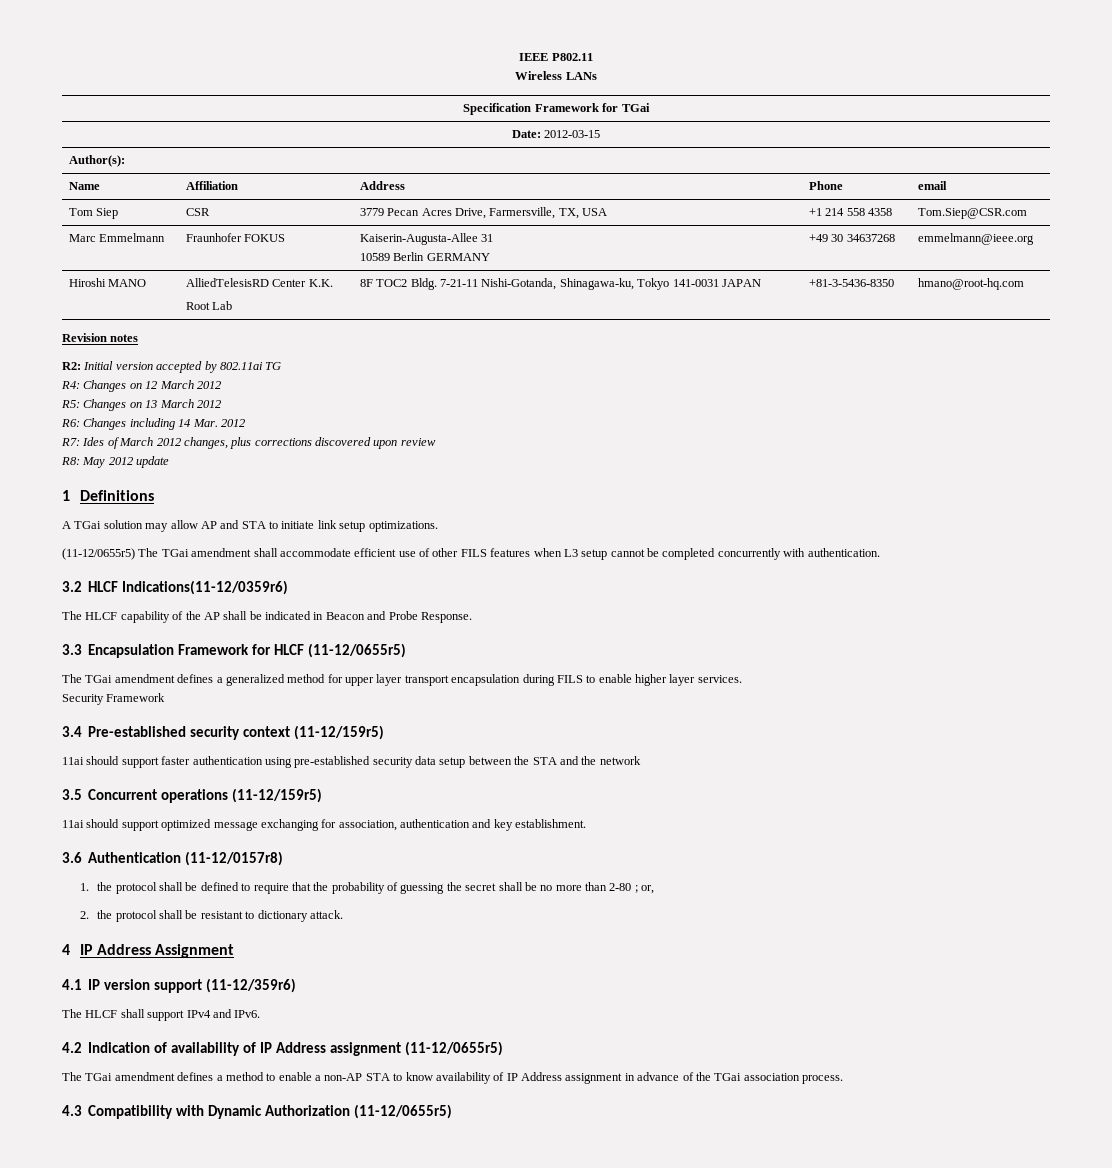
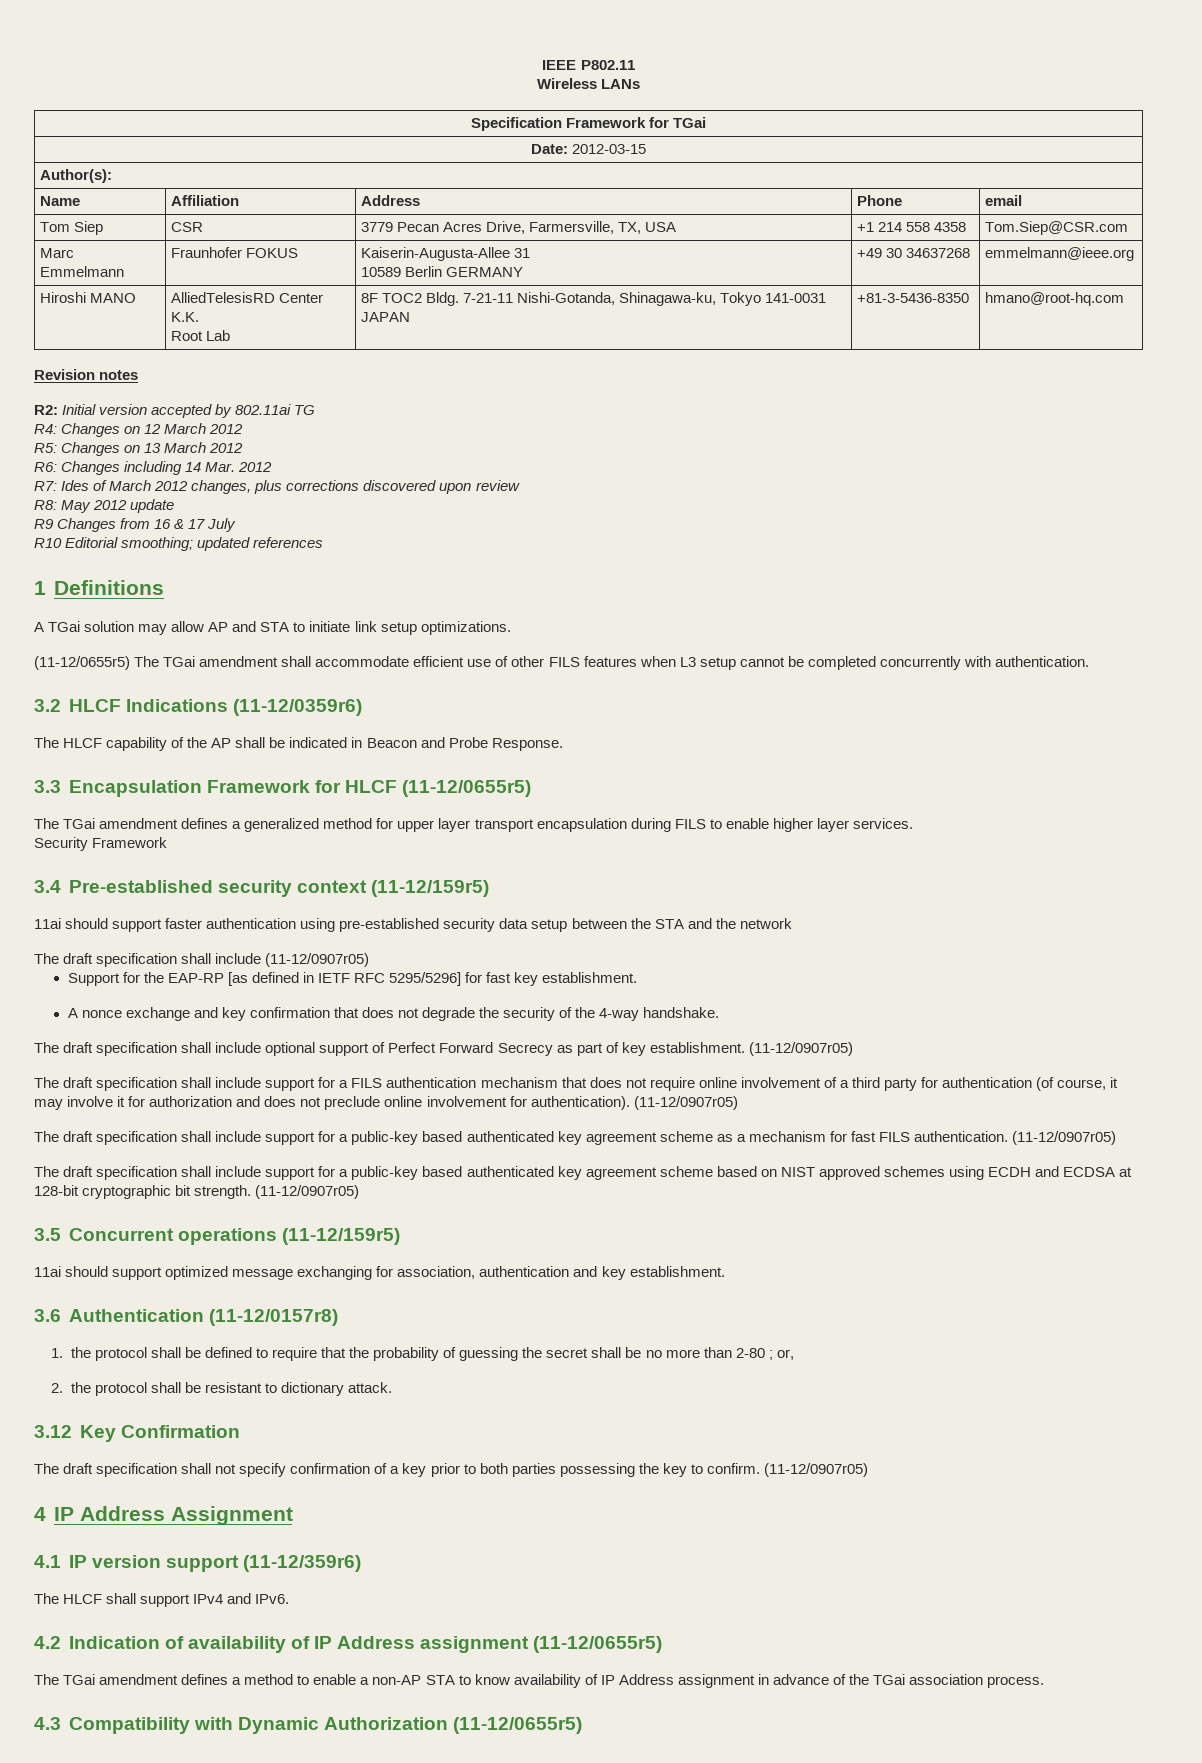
+ R9 Changes from 16 & 17 July
+ R10 Editorial smoothing; updated references
- 3.2 HLCF Indications(11-12/0359r6)
+ 3.2 HLCF Indications (11-12/0359r6)
+ The draft specification shall include (11-12/0907r05)
+ Support for the EAP-RP [as defined in IETF RFC 5295/5296] for fast key establishment.
+ A nonce exchange and key confirmation that does not degrade the security of the 4-way handshake.
+ The draft specification shall include optional support of Perfect Forward Secrecy as part of key establishment. (11-12/0907r05)
+ The draft specification shall include support for a FILS authentication mechanism that does not require online involvement of a third party for authentication (of course, it may involve it for authorization and does not preclude online involvement for authentication). (11-12/0907r05)
+ The draft specification shall include support for a public-key based authenticated key agreement scheme as a mechanism for fast FILS authentication. (11-12/0907r05)
+ The draft specification shall include support for a public-key based authenticated key agreement scheme based on NIST approved schemes using ECDH and ECDSA at 128-bit cryptographic bit strength. (11-12/0907r05)
+ 3.12 Key Confirmation
+ The draft specification shall not specify confirmation of a key prior to both parties possessing the key to confirm. (11-12/0907r05)

